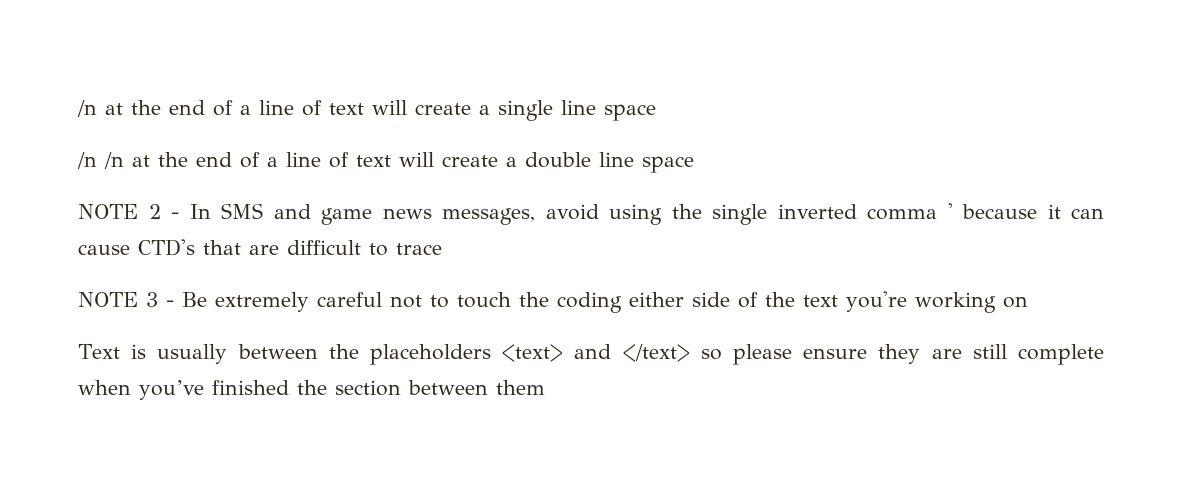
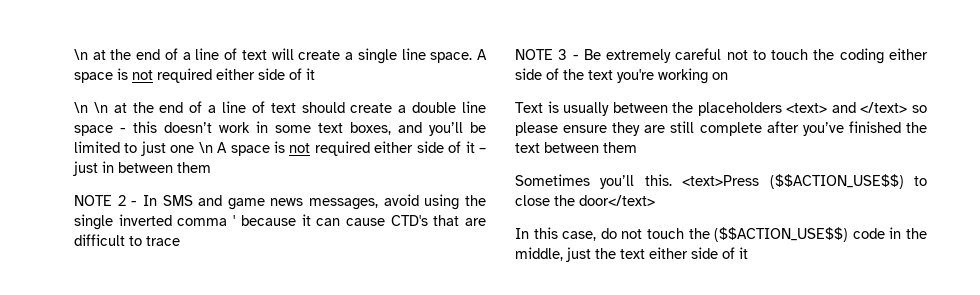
- /n at the end of a line of text will create a single line space
- /n /n at the end of a line of text will create a double line space
+ \n at the end of a line of text will create a single line space. A space is not required either side of it
+ \n \n at the end of a line of text should create a double line space - this doesn’t work in some text boxes, and you’ll be limited to just one \n A space is not required either side of it – just in between them
- Text is usually between the placeholders <text> and </text> so please ensure they are still complete when you’ve finished the section between them
+ Text is usually between the placeholders <text> and </text> so please ensure they are still complete after you’ve finished the text between them
+ Sometimes you’ll this. <text>Press ($$ACTION_USE$$) to close the door</text>
+ In this case, do not touch the ($$ACTION_USE$$) code in the middle, just the text either side of it

